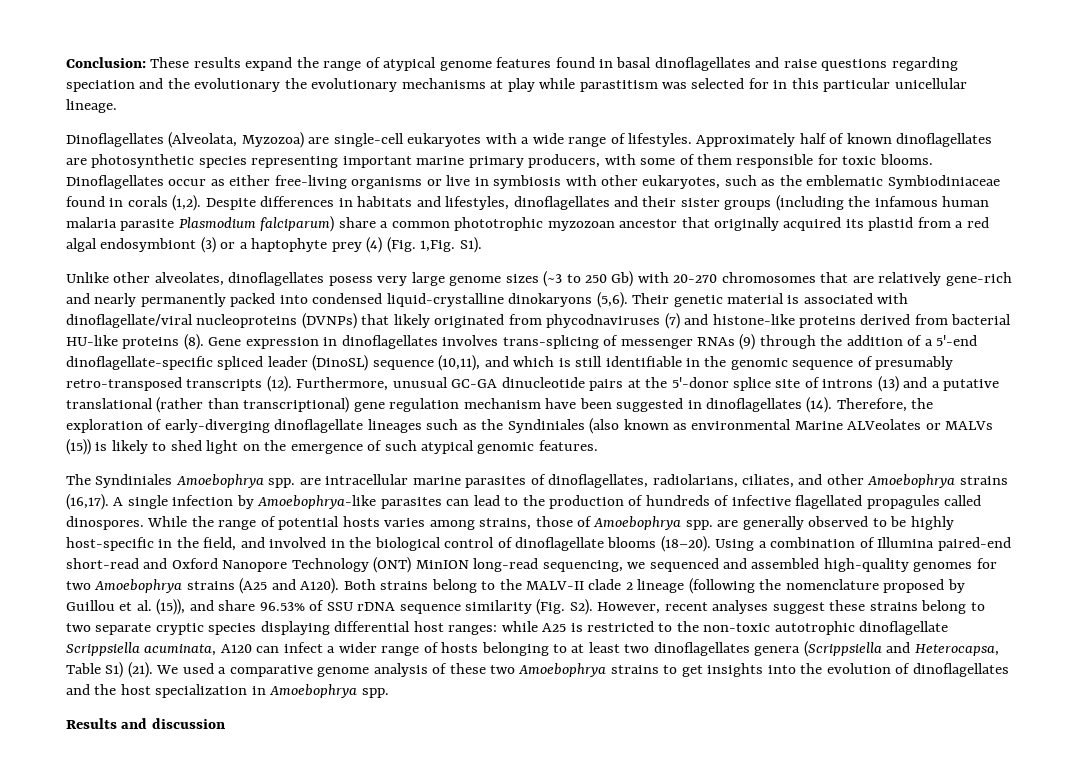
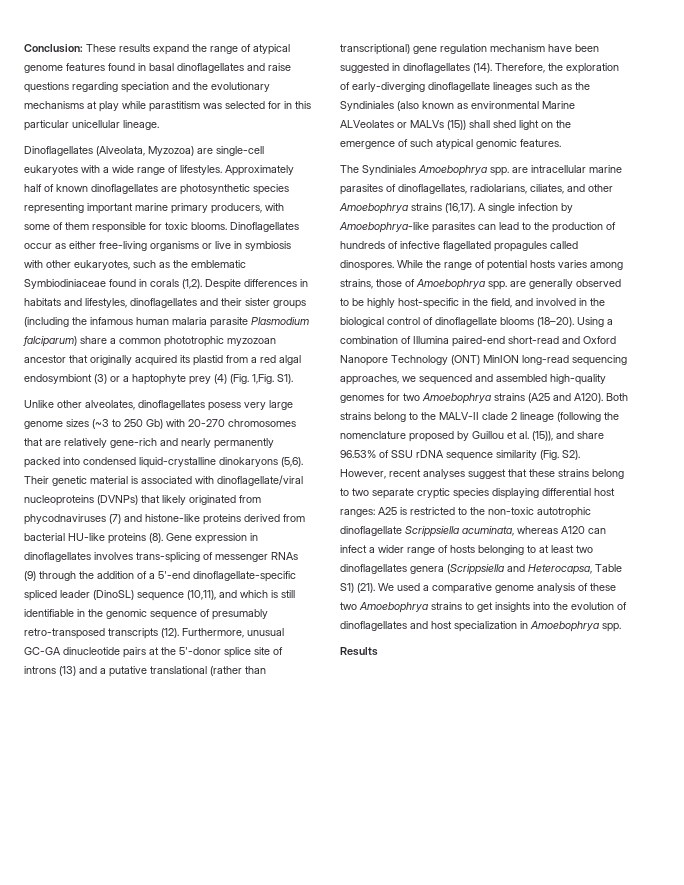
- Conclusion: These results expand the range of atypical genome features found in basal dinoflagellates and raise questions regarding speciation and the evolutionary the evolutionary mechanisms at play while parastitism was selected for in this particular unicellular lineage.
+ Conclusion: These results expand the range of atypical genome features found in basal dinoflagellates and raise questions regarding speciation and the evolutionary mechanisms at play while parastitism was selected for in this particular unicellular lineage.
- Therefore, the exploration of early-diverging dinoflagellate lineages such as the Syndiniales (also known as environmental Marine ALVeolates or MALVs (15)) is likely to shed light on the emergence of such atypical genomic features.
+ Therefore, the exploration of early-diverging dinoflagellate lineages such as the Syndiniales (also known as environmental Marine ALVeolates or MALVs (15)) shall shed light on the emergence of such atypical genomic features.
- Using a combination of Illumina paired-end short-read and Oxford Nanopore Technology (ONT) MinION long-read sequencing, we sequenced and assembled high-quality genomes for two Amoebophrya strains (A25 and A120).
+ Using a combination of Illumina paired-end short-read and Oxford Nanopore Technology (ONT) MinION long-read sequencing approaches, we sequenced and assembled high-quality genomes for two Amoebophrya strains (A25 and A120).
- Both strains belong to the MALV-II clade 2 lineage (following the nomenclature proposed by Guillou et al. (15)), and share 96.53% of SSU rDNA sequence similarity (Fig. S2). However, recent analyses suggest these strains belong to two separate cryptic species displaying differential host ranges:
+ Both strains belong to the MALV-II clade 2 lineage (following the nomenclature proposed by Guillou et al. (15)), and share 96.53% of SSU rDNA sequence similarity (Fig. S2). However, recent analyses suggest that these strains belong to two separate cryptic species displaying differential host ranges:
- while A25 is restricted to the non-toxic autotrophic dinoflagellate Scrippsiella acuminata, A120 can infect a wider range of hosts belonging to at least two dinoflagellates genera (Scrippsiella and Heterocapsa, Table S1) (21).
+ A25 is restricted to the non-toxic autotrophic dinoflagellate Scrippsiella acuminata, whereas A120 can infect a wider range of hosts belonging to at least two dinoflagellates genera (Scrippsiella and Heterocapsa, Table S1) (21).
- We used a comparative genome analysis of these two Amoebophrya strains to get insights into the evolution of dinoflagellates and the host specialization in Amoebophrya spp.
+ We used a comparative genome analysis of these two Amoebophrya strains to get insights into the evolution of dinoflagellates and host specialization in Amoebophrya spp.
- Results and discussion
+ Results

